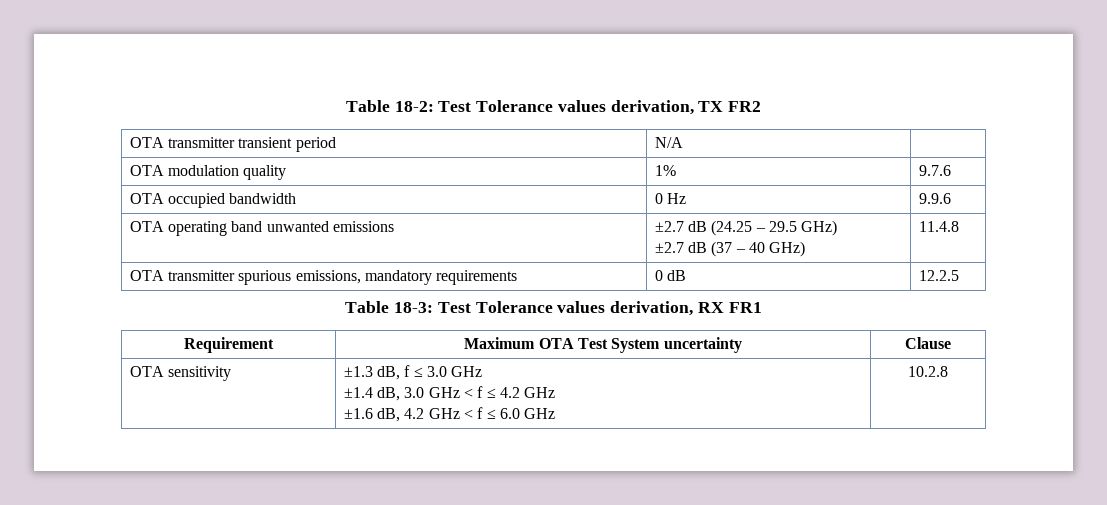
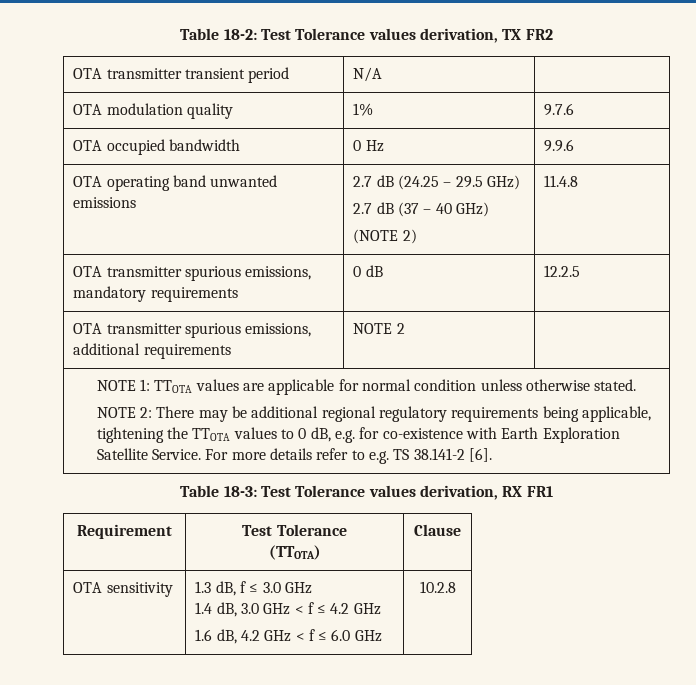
- OTA operating band unwanted emissions | ±2.7 dB (24.25 – 29.5 GHz)
- ±2.7 dB (37 – 40 GHz) | 11.4.8
+ OTA operating band unwanted emissions | 2.7 dB (24.25 – 29.5 GHz)
+ 2.7 dB (37 – 40 GHz)
+ (NOTE 2) | 11.4.8
+ OTA transmitter spurious emissions, additional requirements | NOTE 2 |
+ NOTE 1: TTOTA values are applicable for normal condition unless otherwise stated.
+ NOTE 2: There may be additional regional regulatory requirements being applicable, tightening the TTOTA values to 0 dB, e.g. for co-existence with Earth Exploration Satellite Service. For more details refer to e.g. TS 38.141-2 [6].
- Requirement | Maximum OTA Test System uncertainty | Clause
+ Requirement | Test Tolerance
+ (TTOTA) | Clause
- OTA sensitivity | ±1.3 dB, f ≤ 3.0 GHz
- ±1.4 dB, 3.0 GHz < f ≤ 4.2 GHz
- ±1.6 dB, 4.2 GHz < f ≤ 6.0 GHz | 10.2.8
+ OTA sensitivity | 1.3 dB, f ≤ 3.0 GHz
+ 1.4 dB, 3.0 GHz < f ≤ 4.2 GHz
+ 1.6 dB, 4.2 GHz < f ≤ 6.0 GHz | 10.2.8

